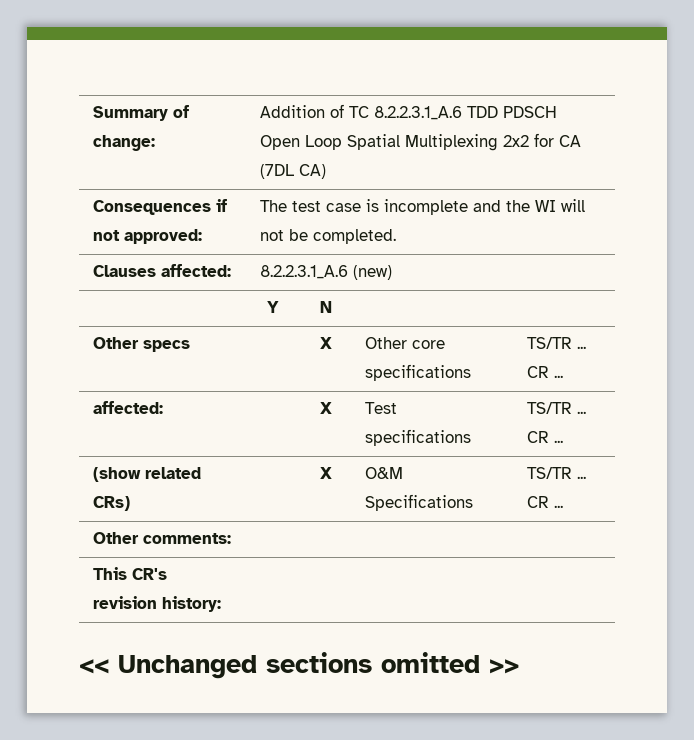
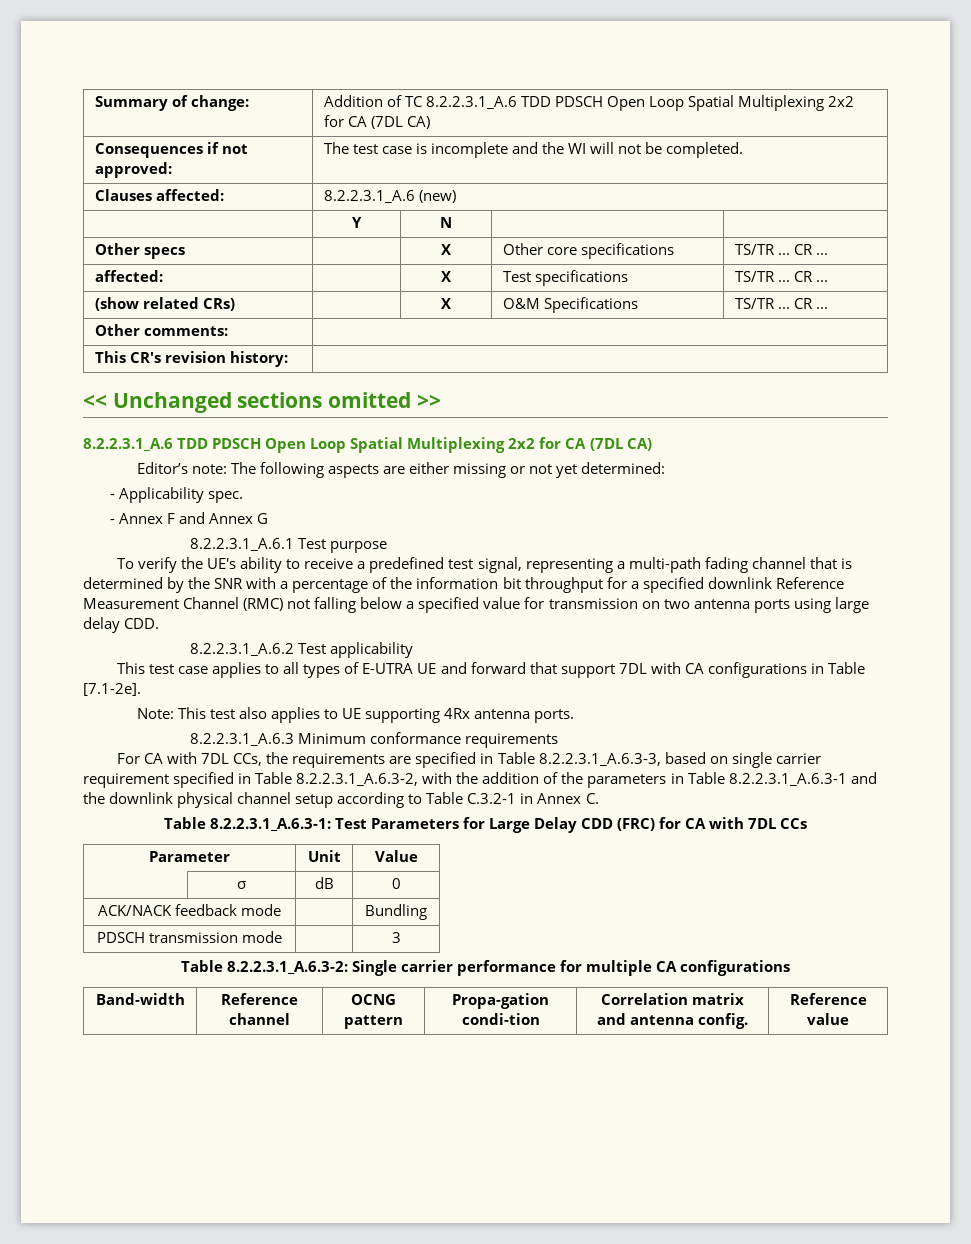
  << Unchanged sections omitted >>
+ 8.2.2.3.1_A.6 TDD PDSCH Open Loop Spatial Multiplexing 2x2 for CA (7DL CA)
+ Editor’s note: The following aspects are either missing or not yet determined:
+ - Applicability spec.
+ - Annex F and Annex G
+ 8.2.2.3.1_A.6.1 Test purpose
+ To verify the UE's ability to receive a predefined test signal, representing a multi-path fading channel that is determined by the SNR with a percentage of the information bit throughput for a specified downlink Reference Measurement Channel (RMC) not falling below a specified value for transmission on two antenna ports using large delay CDD.
+ 8.2.2.3.1_A.6.2 Test applicability
+ This test case applies to all types of E-UTRA UE and forward that support 7DL with CA configurations in Table [7.1-2e].
+ Note: This test also applies to UE supporting 4Rx antenna ports.
+ 8.2.2.3.1_A.6.3 Minimum conformance requirements
+ For CA with 7DL CCs, the requirements are specified in Table 8.2.2.3.1_A.6.3-3, based on single carrier requirement specified in Table 8.2.2.3.1_A.6.3-2, with the addition of the parameters in Table 8.2.2.3.1_A.6.3-1 and the downlink physical channel setup according to Table C.3.2-1 in Annex C.
+ Table 8.2.2.3.1_A.6.3-1: Test Parameters for Large Delay CDD (FRC) for CA with 7DL CCs
+ Parameter | Unit | Value
+ | σ | dB | 0
+ ACK/NACK feedback mode | | Bundling
+ PDSCH transmission mode | | 3
+ Table 8.2.2.3.1_A.6.3-2: Single carrier performance for multiple CA configurations
+ Band-width | Reference channel | OCNG pattern | Propa-gation condi-tion | Correlation matrix and antenna config. | Reference value

